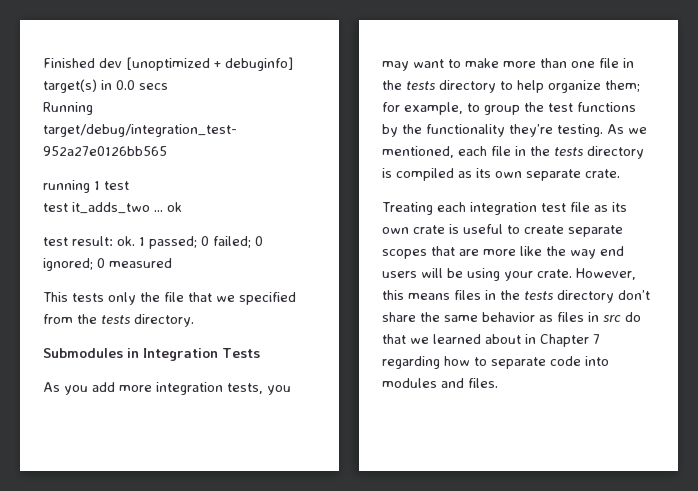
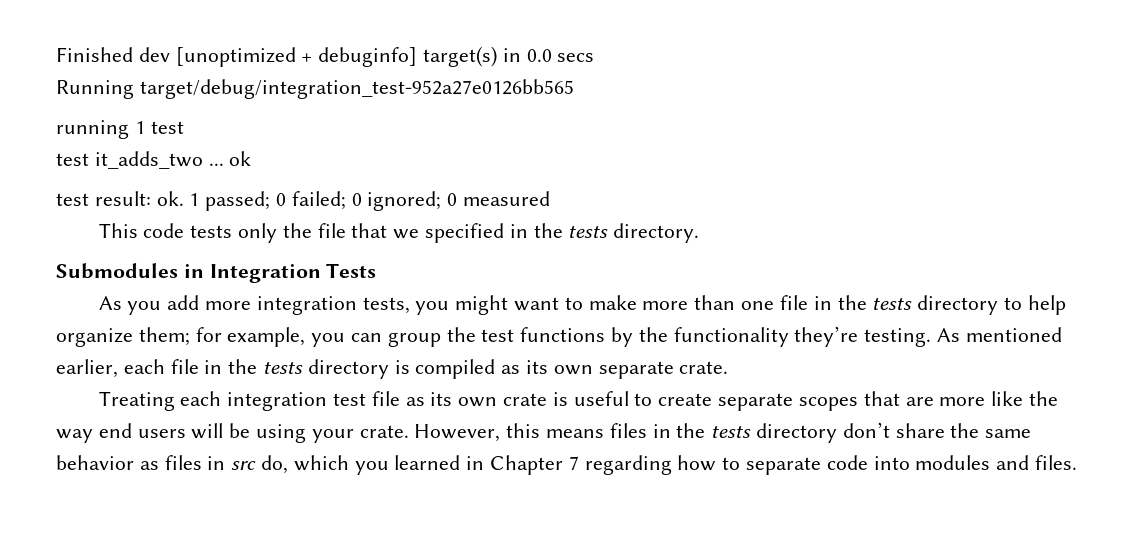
- This tests only the file that we specified from the tests directory.
+ This code tests only the file that we specified in the tests directory.
- As you add more integration tests, you may want to make more than one file in the tests directory to help organize them; for example, to group the test functions by the functionality they’re testing.
+ As you add more integration tests, you might want to make more than one file in the tests directory to help organize them; for example, you can group the test functions by the functionality they’re testing.
- As we mentioned, each file in the tests directory is compiled as its own separate crate.
+ As mentioned earlier, each file in the tests directory is compiled as its own separate crate.
- However, this means files in the tests directory don’t share the same behavior as files in src do that we learned about in Chapter 7 regarding how to separate code into modules and files.
+ However, this means files in the tests directory don’t share the same behavior as files in src do, which you learned in Chapter 7 regarding how to separate code into modules and files.

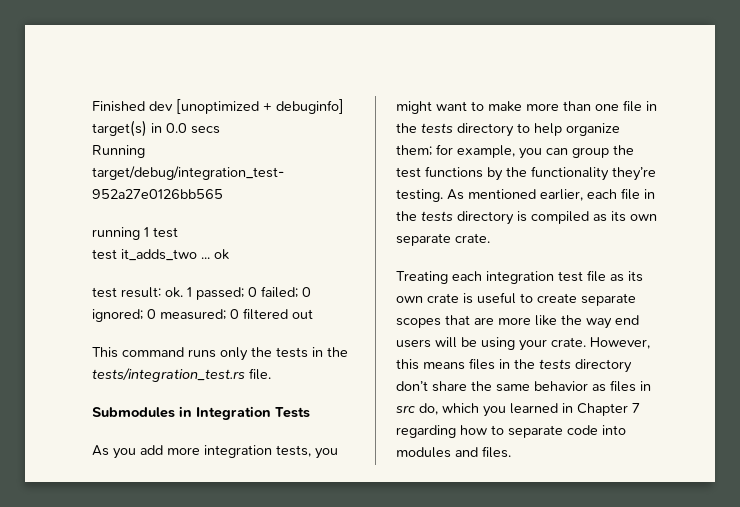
- 1 passed; 0 failed; 0 ignored; 0 measured
- This code tests only the file that we specified in the tests directory.
+ 1 passed; 0 failed; 0 ignored; 0 measured; 0 filtered out
+ This command runs only the tests in the tests/integration_test.rs file.

